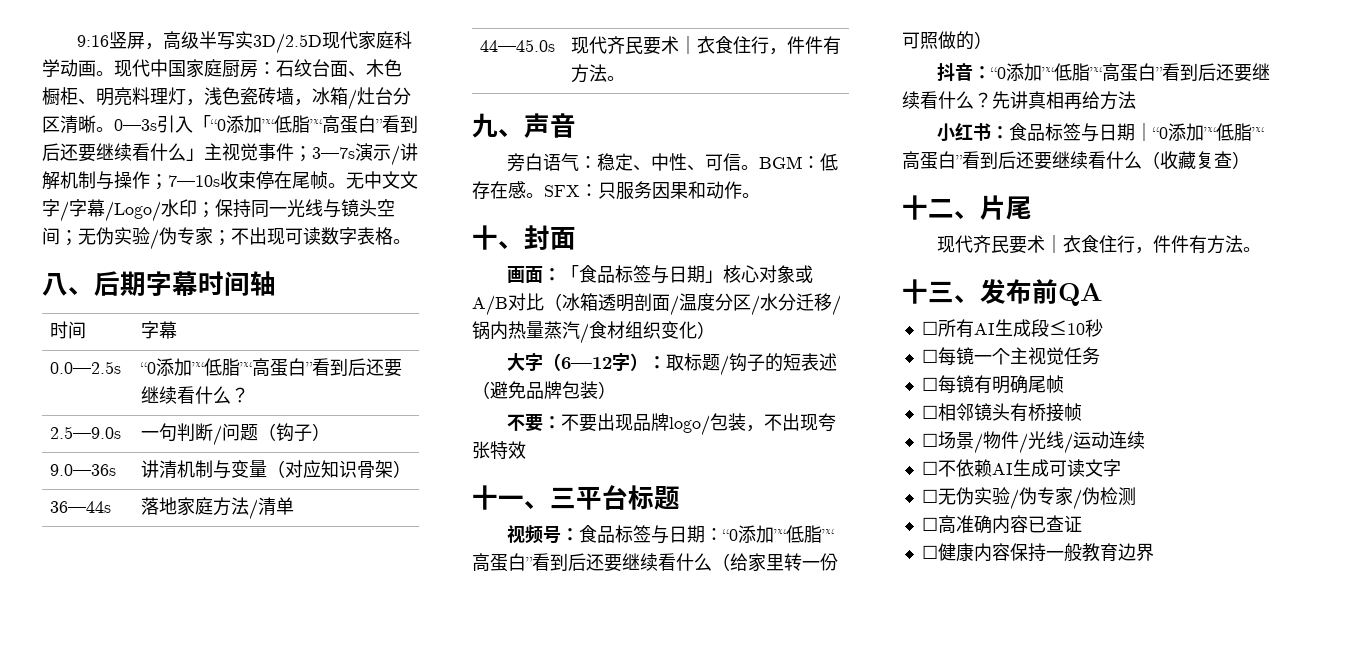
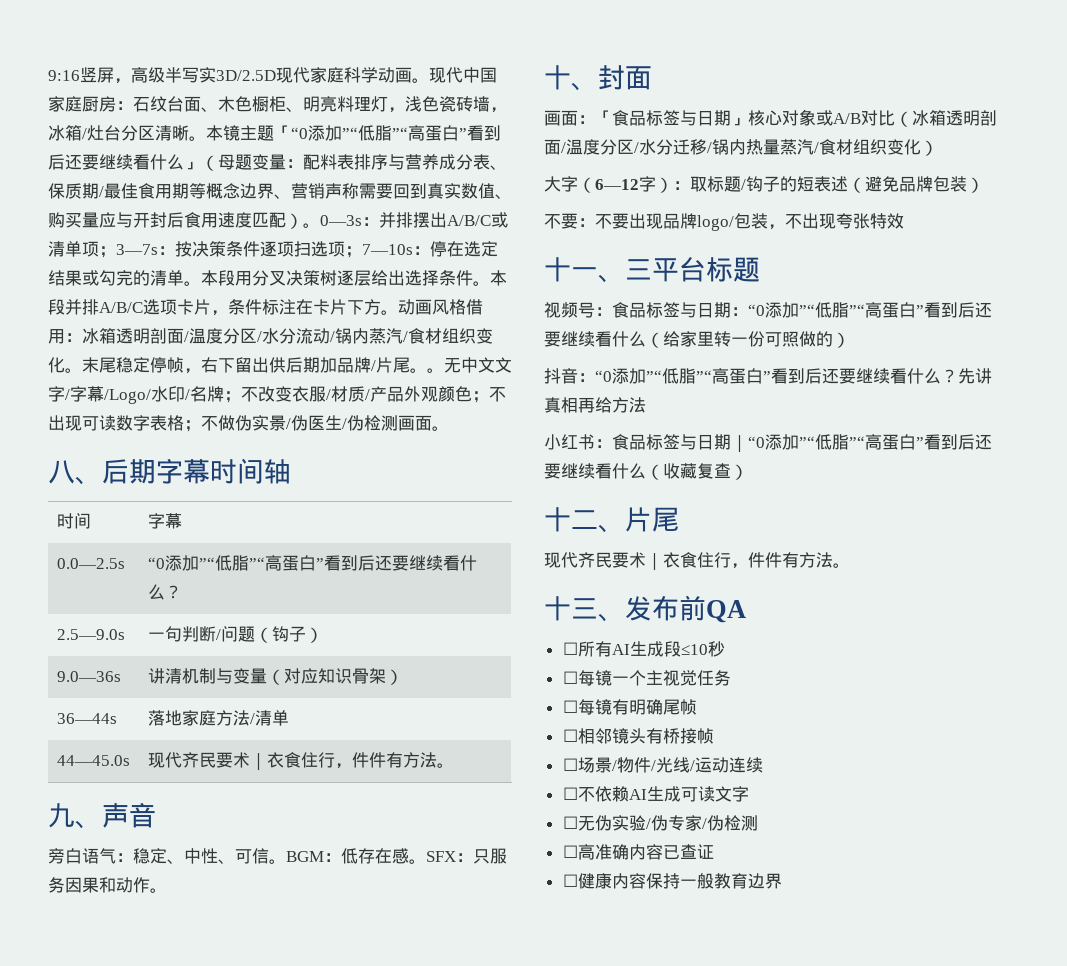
- 0—3s引入「“0添加”“低脂”“高蛋白”看到后还要继续看什么」主视觉事件；3—7s演示/讲解机制与操作；7—10s收束停在尾帧。
+ 本镜主题「“0添加”“低脂”“高蛋白”看到后还要继续看什么」（母题变量：配料表排序与营养成分表、保质期/最佳食用期等概念边界、营销声称需要回到真实数值、购买量应与开封后食用速度匹配）。0—3s：并排摆出A/B/C或清单项；3—7s：按决策条件逐项扫选项；7—10s：停在选定结果或勾完的清单。本段用分叉决策树逐层给出选择条件。本段并排A/B/C选项卡片，条件标注在卡片下方。动画风格借用：冰箱透明剖面/温度分区/水分流动/锅内蒸汽/食材组织变化。末尾稳定停帧，右下留出供后期加品牌/片尾。。
- 无中文文字/字幕/Logo/水印；保持同一光线与镜头空间；无伪实验/伪专家；不出现可读数字表格。
+ 无中文文字/字幕/Logo/水印/名牌；不改变衣服/材质/产品外观颜色；不出现可读数字表格；不做伪实景/伪医生/伪检测画面。

